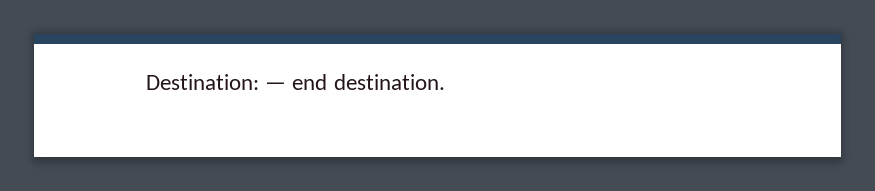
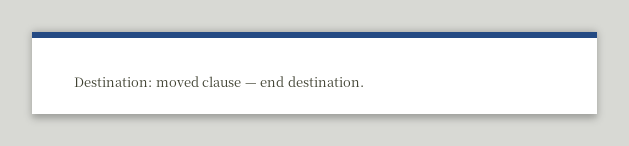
- Destination: — end destination.
+ Destination: moved clause — end destination.

